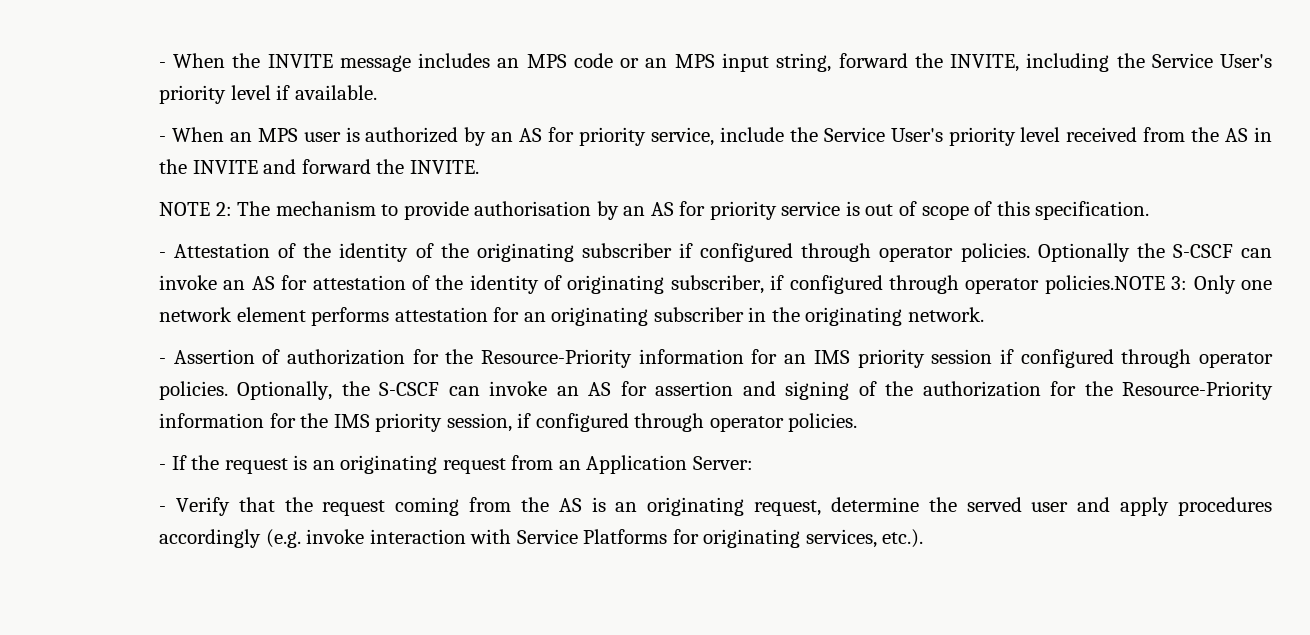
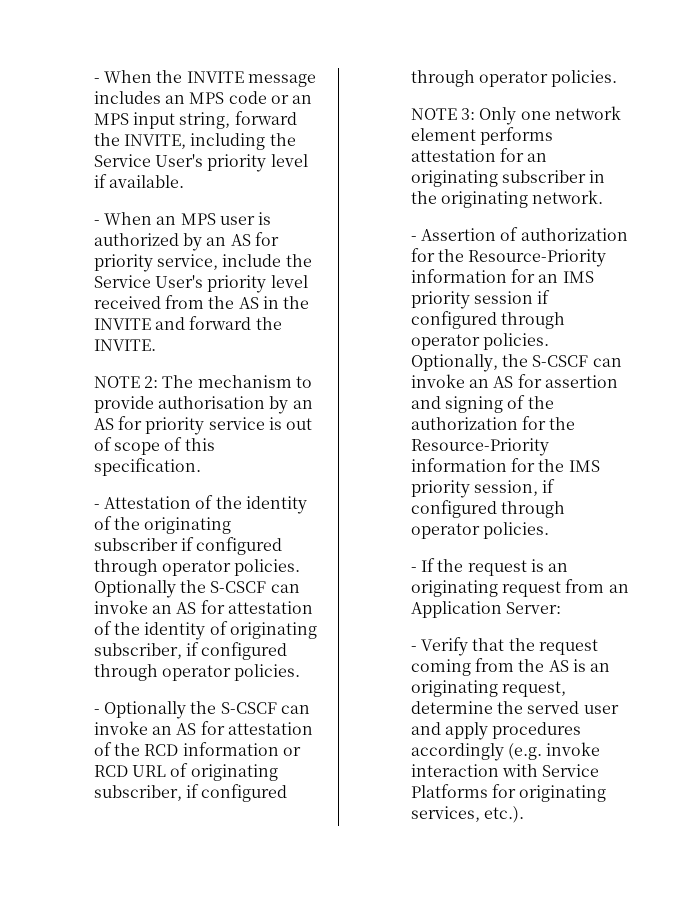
- Optionally the S-CSCF can invoke an AS for attestation of the identity of originating subscriber, if configured through operator policies.NOTE 3: Only one network element performs attestation for an originating subscriber in the originating network.
+ Optionally the S-CSCF can invoke an AS for attestation of the identity of originating subscriber, if configured through operator policies.
+ - Optionally the S-CSCF can invoke an AS for attestation of the RCD information or RCD URL of originating subscriber, if configured through operator policies.
+ NOTE 3: Only one network element performs attestation for an originating subscriber in the originating network.

